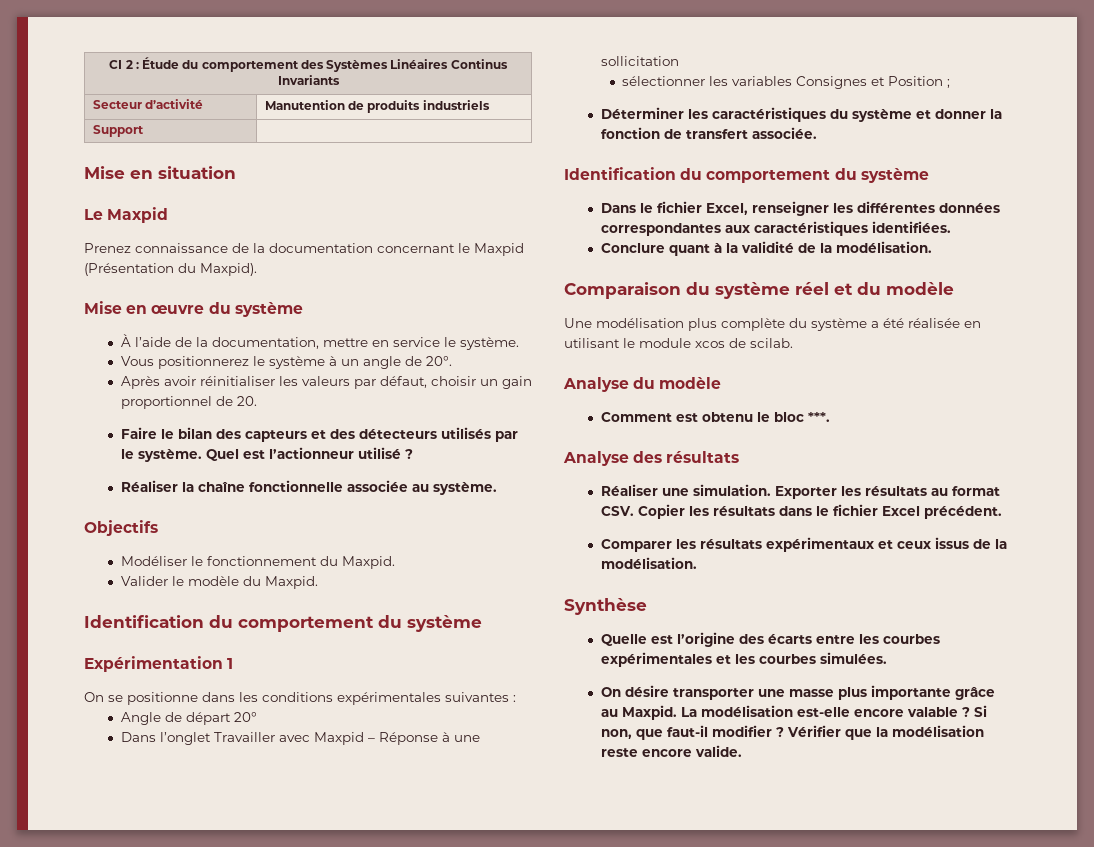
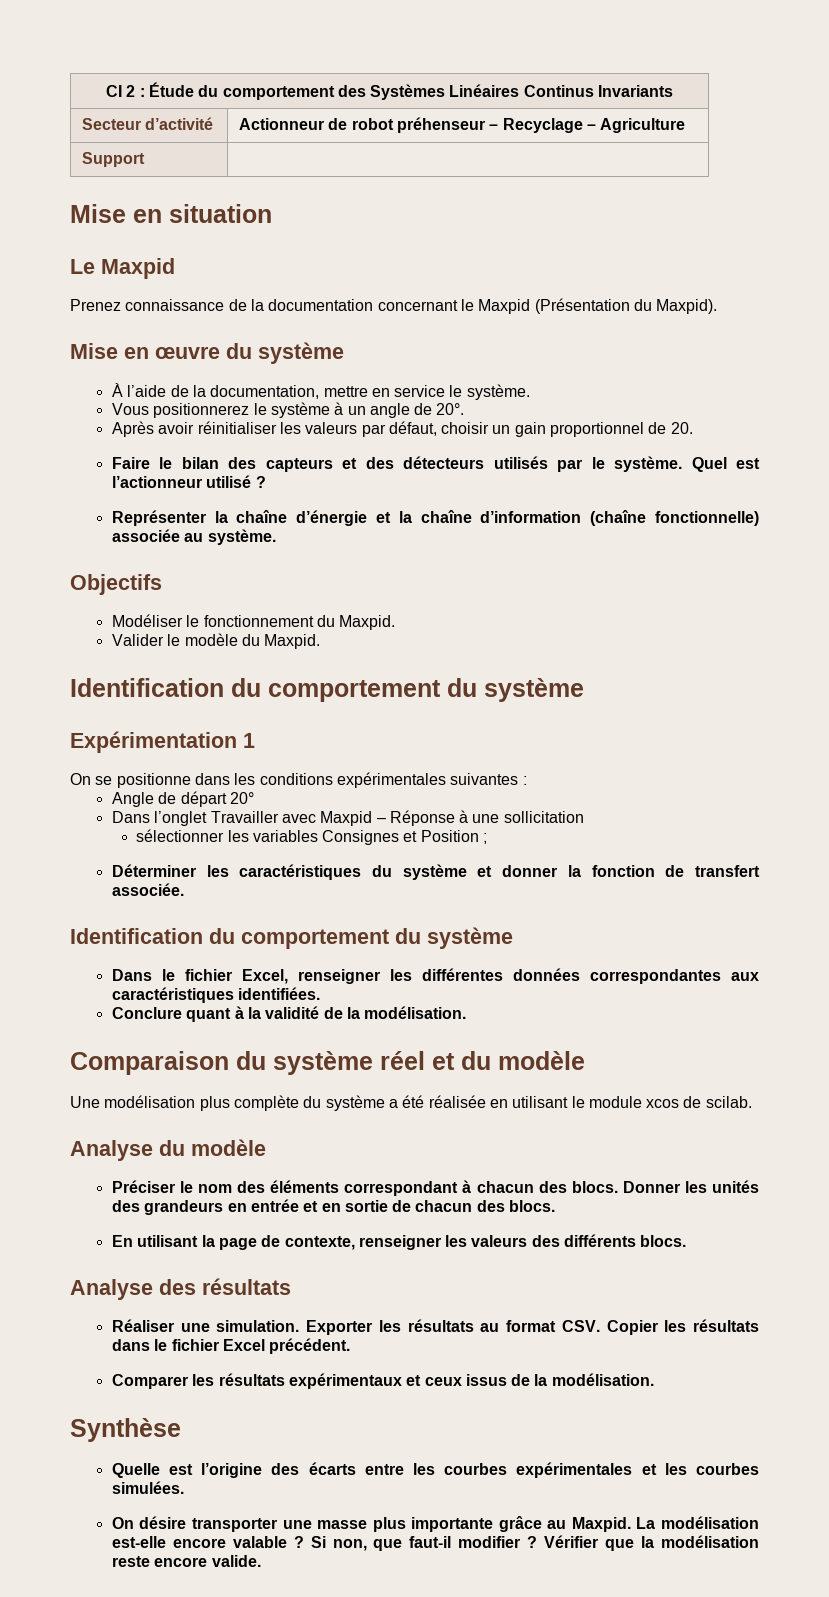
- Secteur d’activité | Manutention de produits industriels
+ Secteur d’activité | Actionneur de robot préhenseur – Recyclage – Agriculture
- Réaliser la chaîne fonctionnelle associée au système.
+ Représenter la chaîne d’énergie et la chaîne d’information (chaîne fonctionnelle) associée au système.
- Comment est obtenu le bloc ***.
+ Préciser le nom des éléments correspondant à chacun des blocs. Donner les unités des grandeurs en entrée et en sortie de chacun des blocs.
+ En utilisant la page de contexte, renseigner les valeurs des différents blocs.

